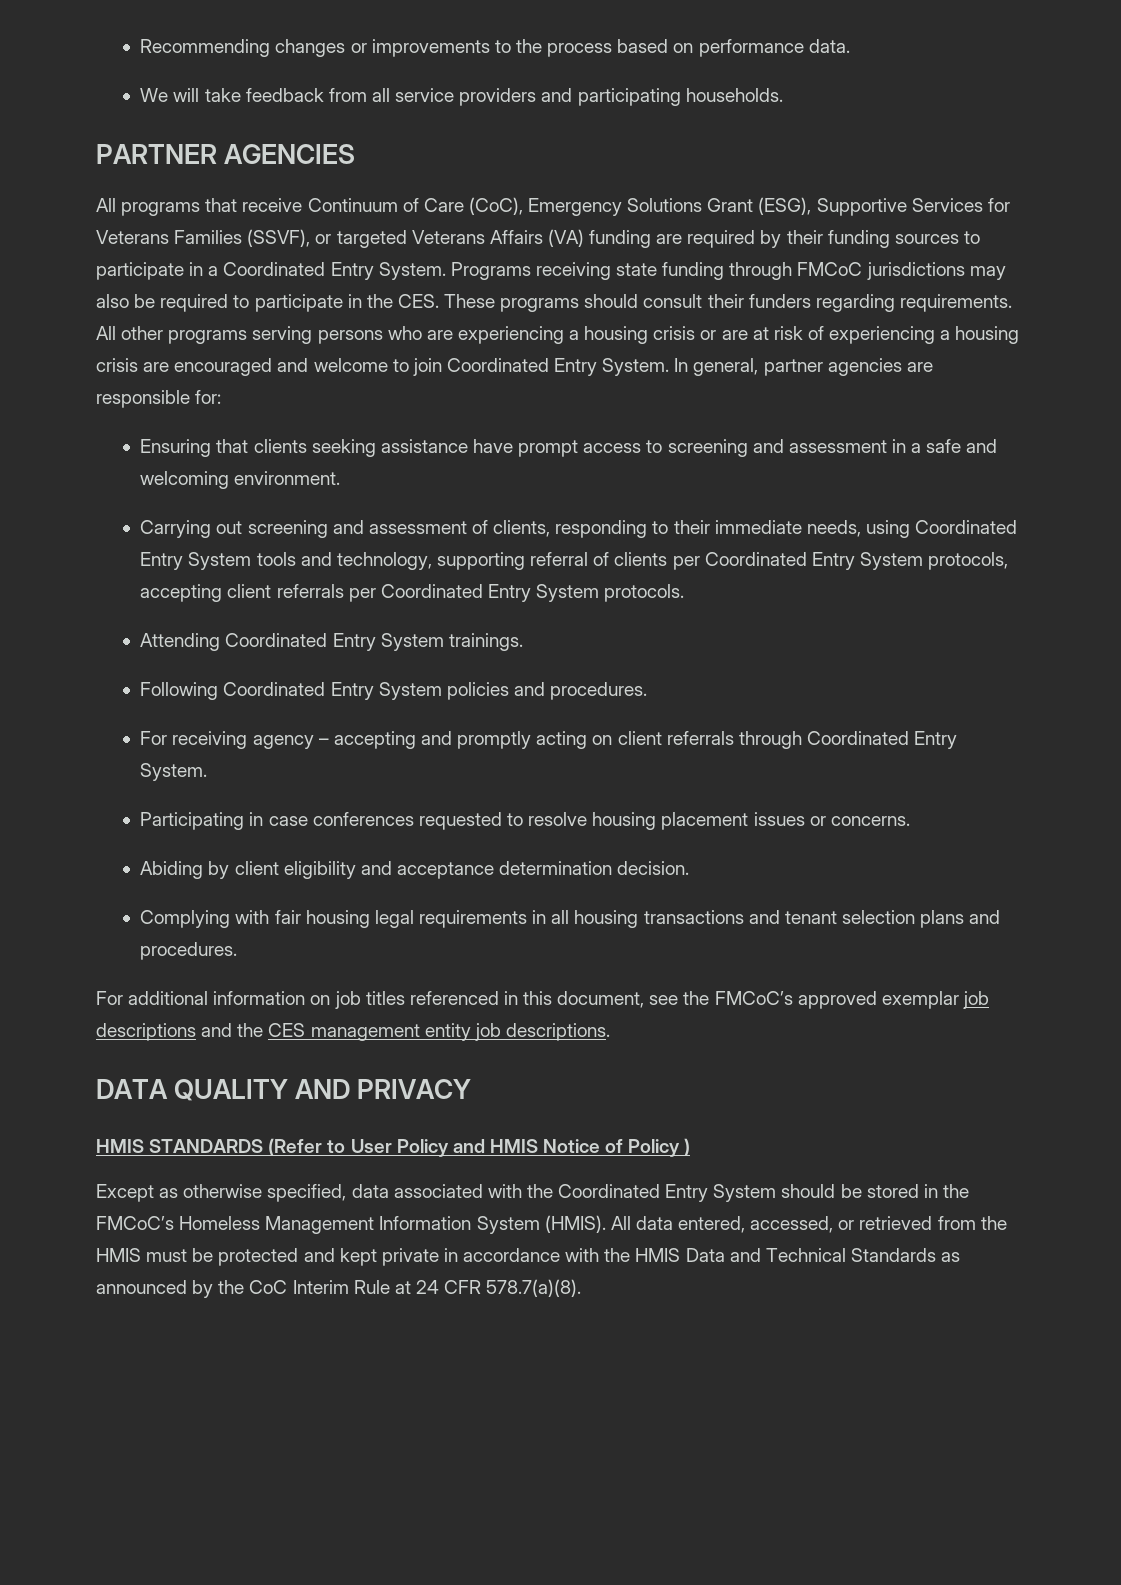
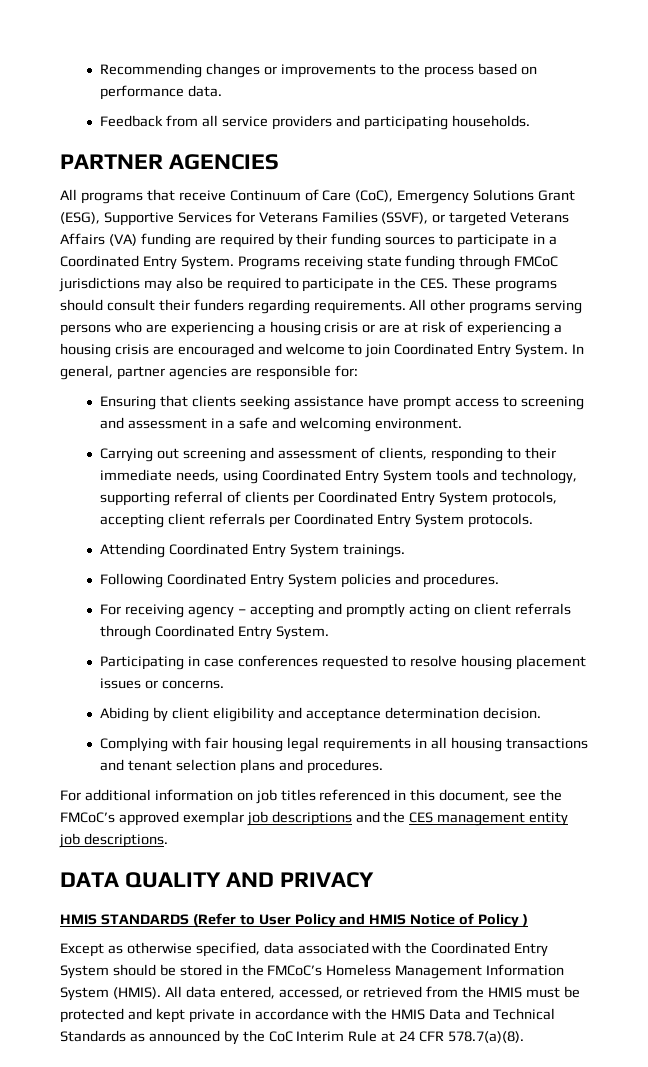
- We will take feedback from all service providers and participating households.
+ Feedback from all service providers and participating households.

